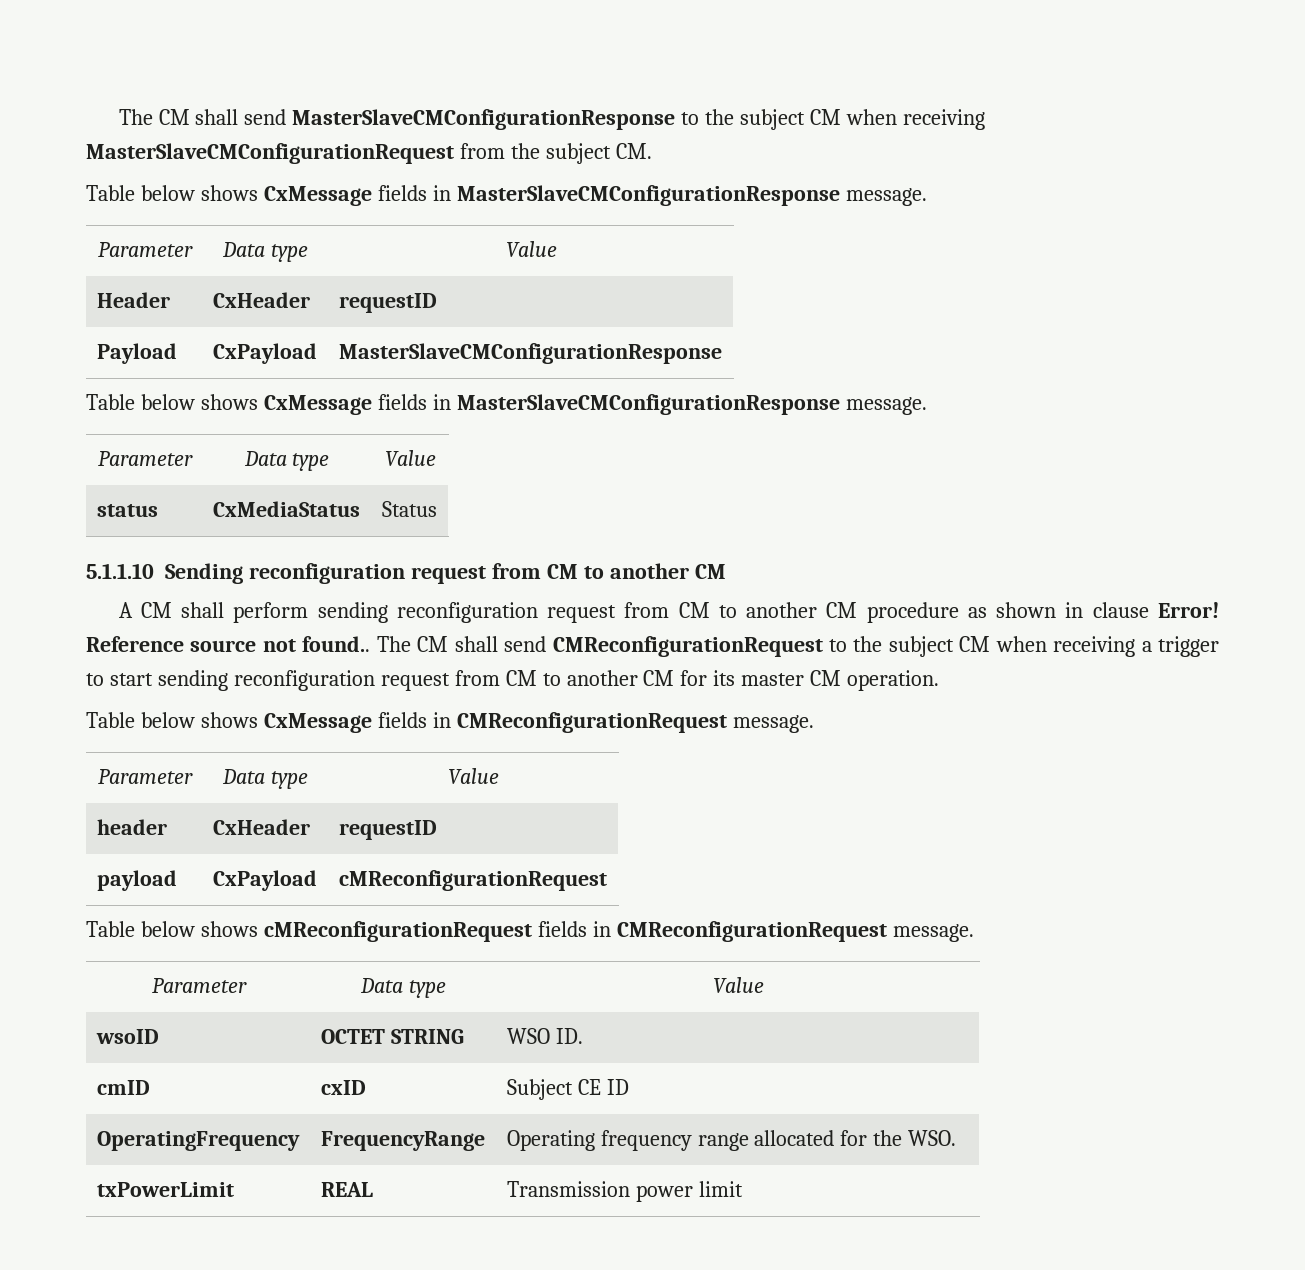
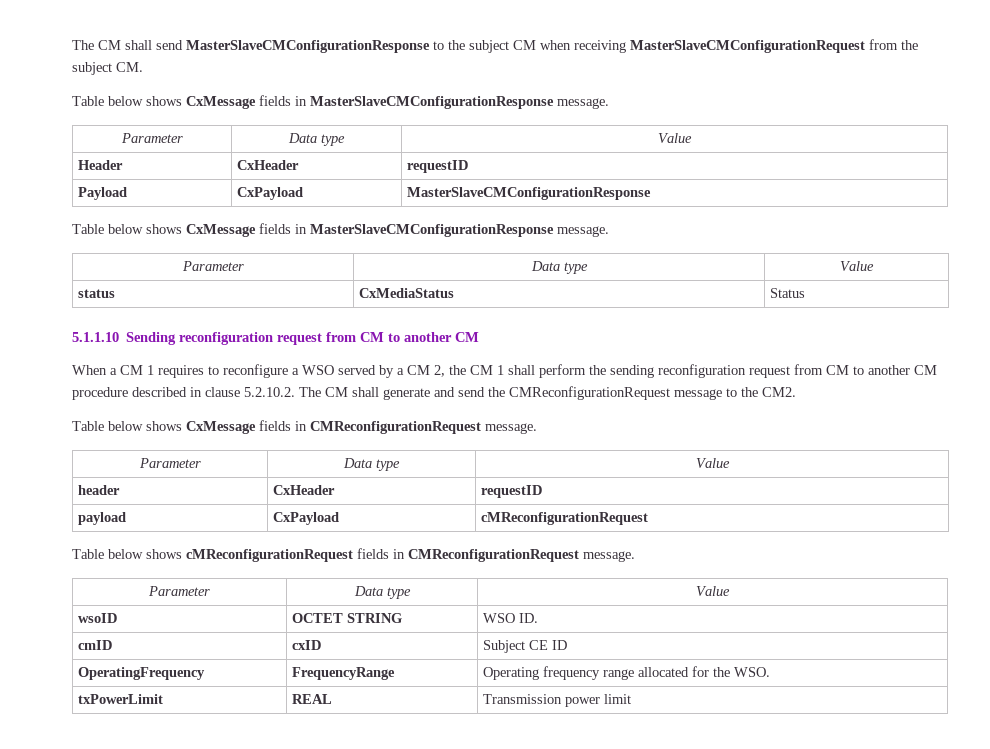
- A CM shall perform sending reconfiguration request from CM to another CM procedure as shown in clause Error! Reference source not found.. The CM shall send CMReconfigurationRequest to the subject CM when receiving a trigger to start sending reconfiguration request from CM to another CM for its master CM operation.
+ When a CM 1 requires to reconfigure a WSO served by a CM 2, the CM 1 shall perform the sending reconfiguration request from CM to another CM procedure described in clause 5.2.10.2. The CM shall generate and send the CMReconfigurationRequest message to the CM2.

